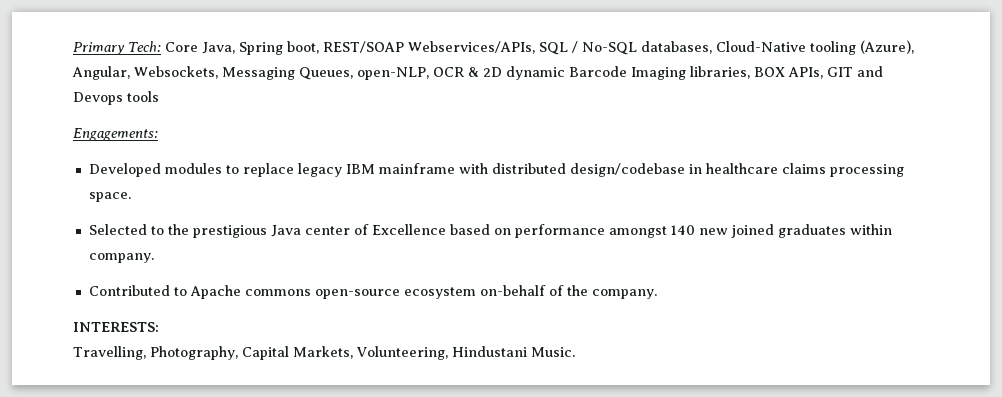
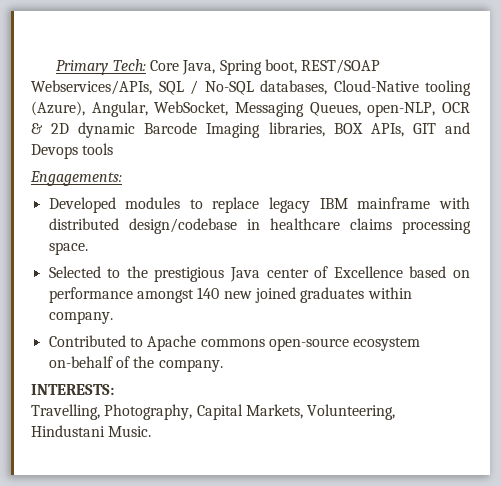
- Primary Tech: Core Java, Spring boot, REST/SOAP Webservices/APIs, SQL / No-SQL databases, Cloud-Native tooling (Azure), Angular, Websockets, Messaging Queues, open-NLP, OCR & 2D dynamic Barcode Imaging libraries, BOX APIs, GIT and Devops tools
+ Primary Tech: Core Java, Spring boot, REST/SOAP Webservices/APIs, SQL / No-SQL databases, Cloud-Native tooling (Azure), Angular, WebSocket, Messaging Queues, open-NLP, OCR & 2D dynamic Barcode Imaging libraries, BOX APIs, GIT and Devops tools

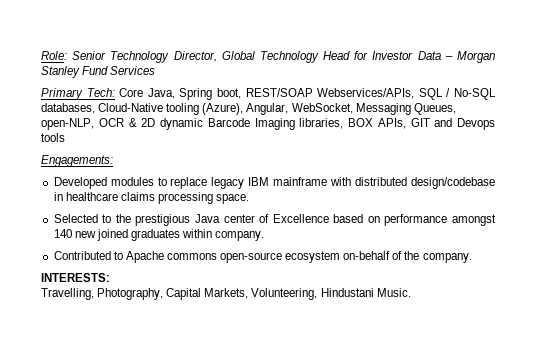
+ Role: Senior Technology Director, Global Technology Head for Investor Data – Morgan Stanley Fund Services

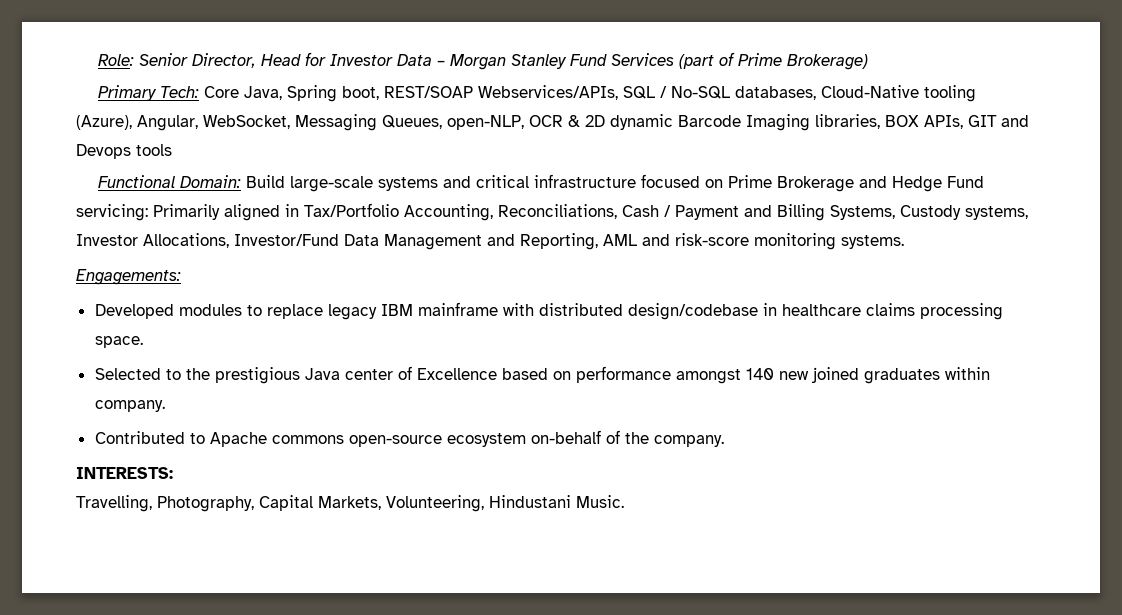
- Role: Senior Technology Director, Global Technology Head for Investor Data – Morgan Stanley Fund Services
+ Role: Senior Director, Head for Investor Data – Morgan Stanley Fund Services (part of Prime Brokerage)
+ Functional Domain: Build large-scale systems and critical infrastructure focused on Prime Brokerage and Hedge Fund servicing: Primarily aligned in Tax/Portfolio Accounting, Reconciliations, Cash / Payment and Billing Systems, Custody systems, Investor Allocations, Investor/Fund Data Management and Reporting, AML and risk-score monitoring systems.

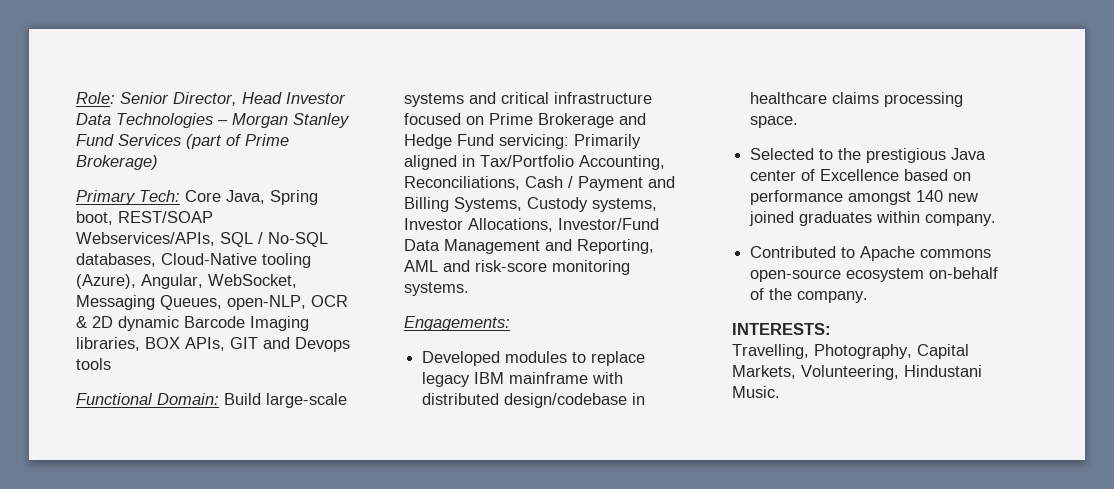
- Role: Senior Director, Head for Investor Data – Morgan Stanley Fund Services (part of Prime Brokerage)
+ Role: Senior Director, Head Investor Data Technologies – Morgan Stanley Fund Services (part of Prime Brokerage)

